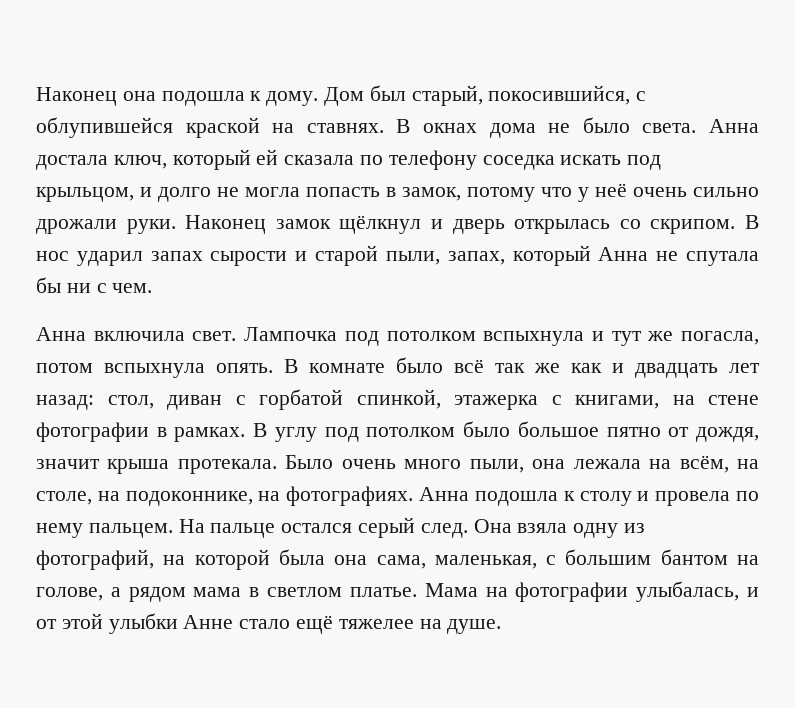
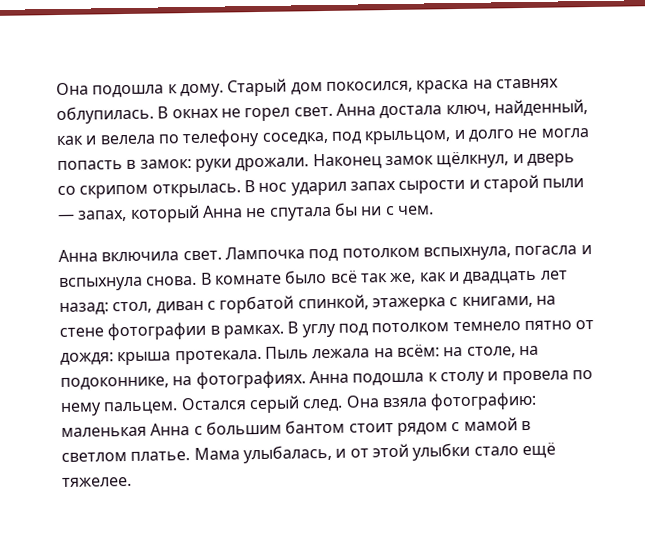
- Наконец она подошла к дому.
+ Она подошла к дому.
- Дом был старый, покосившийся, с облупившейся краской на ставнях. В окнах дома не было света. Анна достала ключ, который ей сказала по телефону соседка искать под крыльцом, и долго не могла попасть в замок, потому что у неё очень сильно дрожали руки.
+ Старый дом покосился, краска на ставнях облупилась. В окнах не горел свет. Анна достала ключ, найденный, как и велела по телефону соседка, под крыльцом, и долго не могла попасть в замок: руки дрожали.
- Наконец замок щёлкнул и дверь открылась со скрипом.
+ Наконец замок щёлкнул, и дверь со скрипом открылась.
- В нос ударил запах сырости и старой пыли, запах, который Анна не спутала бы ни с чем.
+ В нос ударил запах сырости и старой пыли — запах, который Анна не спутала бы ни с чем.
- Лампочка под потолком вспыхнула и тут же погасла, потом вспыхнула опять.
+ Лампочка под потолком вспыхнула, погасла и вспыхнула снова.
- В комнате было всё так же как и двадцать лет назад: стол, диван с горбатой спинкой, этажерка с книгами, на стене фотографии в рамках.
+ В комнате было всё так же, как и двадцать лет назад: стол, диван с горбатой спинкой, этажерка с книгами, на стене фотографии в рамках.
- В углу под потолком было большое пятно от дождя, значит крыша протекала. Было очень много пыли, она лежала на всём, на столе, на подоконнике, на фотографиях.
+ В углу под потолком темнело пятно от дождя: крыша протекала. Пыль лежала на всём: на столе, на подоконнике, на фотографиях.
- На пальце остался серый след.
+ Остался серый след.
- Она взяла одну из фотографий, на которой была она сама, маленькая, с большим бантом на голове, а рядом мама в светлом платье.
+ Она взяла фотографию: маленькая Анна с большим бантом стоит рядом с мамой в светлом платье.
- Мама на фотографии улыбалась, и от этой улыбки Анне стало ещё тяжелее на душе.
+ Мама улыбалась, и от этой улыбки стало ещё тяжелее.

